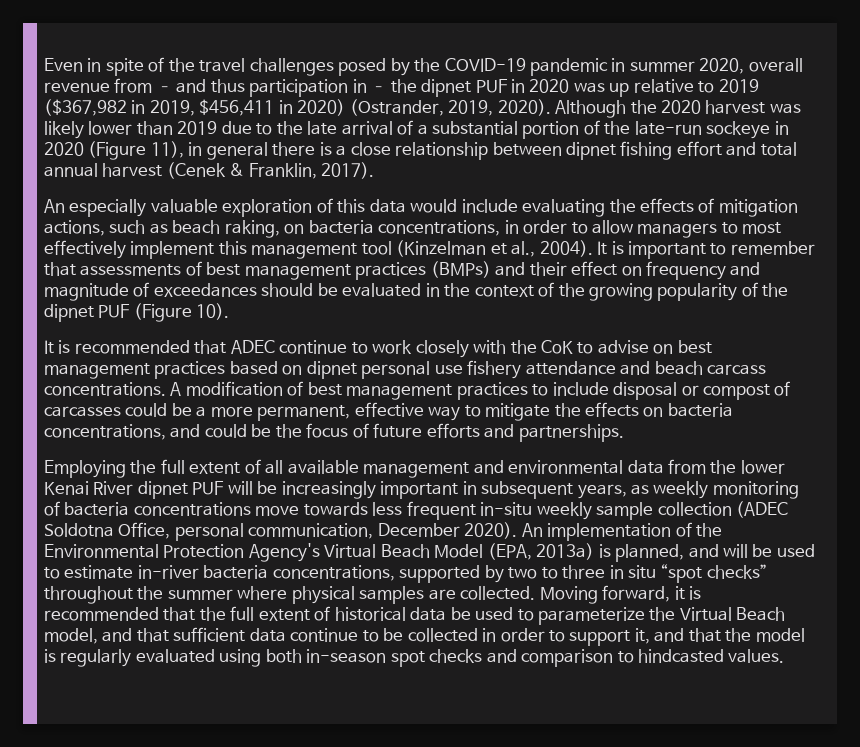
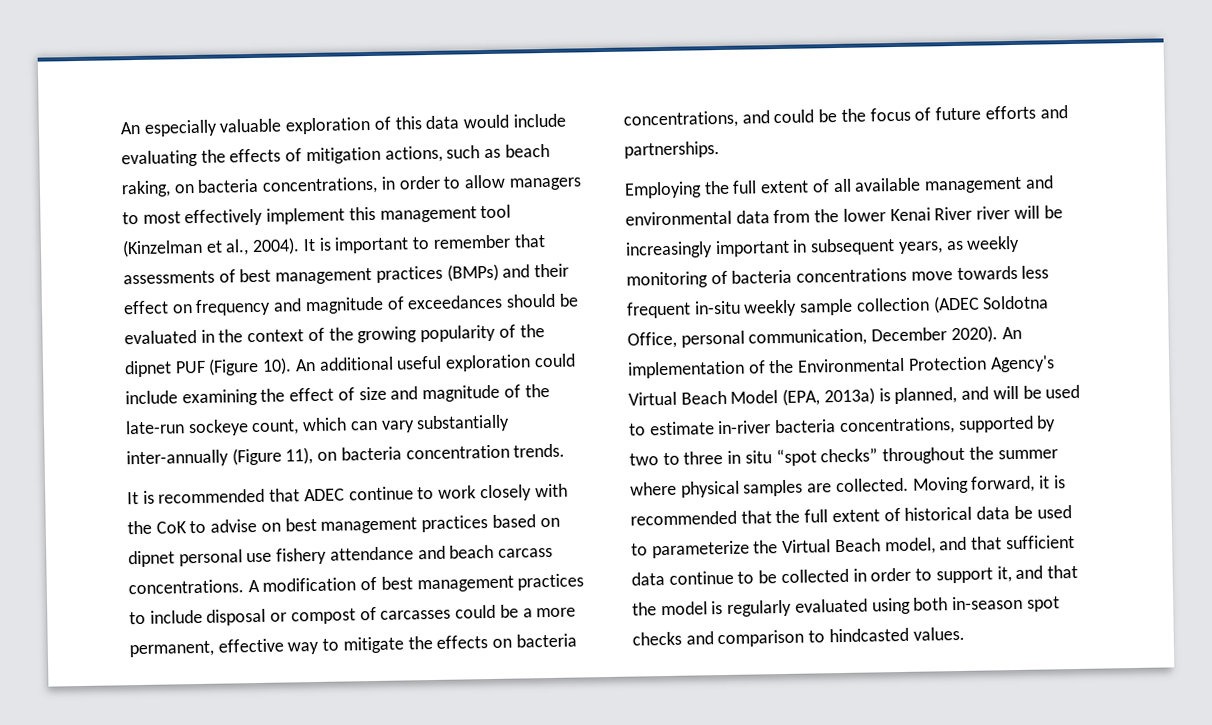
- Even in spite of the travel challenges posed by the COVID-19 pandemic in summer 2020, overall revenue from – and thus participation in – the dipnet PUF in 2020 was up relative to 2019 ($367,982 in 2019, $456,411 in 2020) (Ostrander, 2019, 2020). Although the 2020 harvest was likely lower than 2019 due to the late arrival of a substantial portion of the late-run sockeye in 2020 (Figure 11), in general there is a close relationship between dipnet fishing effort and total annual harvest (Cenek & Franklin, 2017).
+ An additional useful exploration could include examining the effect of size and magnitude of the late-run sockeye count, which can vary substantially inter-annually (Figure 11), on bacteria concentration trends.
- Employing the full extent of all available management and environmental data from the lower Kenai River dipnet PUF will be increasingly important in subsequent years, as weekly monitoring of bacteria concentrations move towards less frequent in-situ weekly sample collection (ADEC Soldotna Office, personal communication, December 2020).
+ Employing the full extent of all available management and environmental data from the lower Kenai River river will be increasingly important in subsequent years, as weekly monitoring of bacteria concentrations move towards less frequent in-situ weekly sample collection (ADEC Soldotna Office, personal communication, December 2020).

